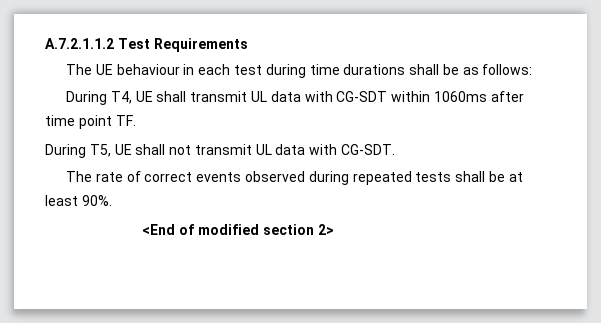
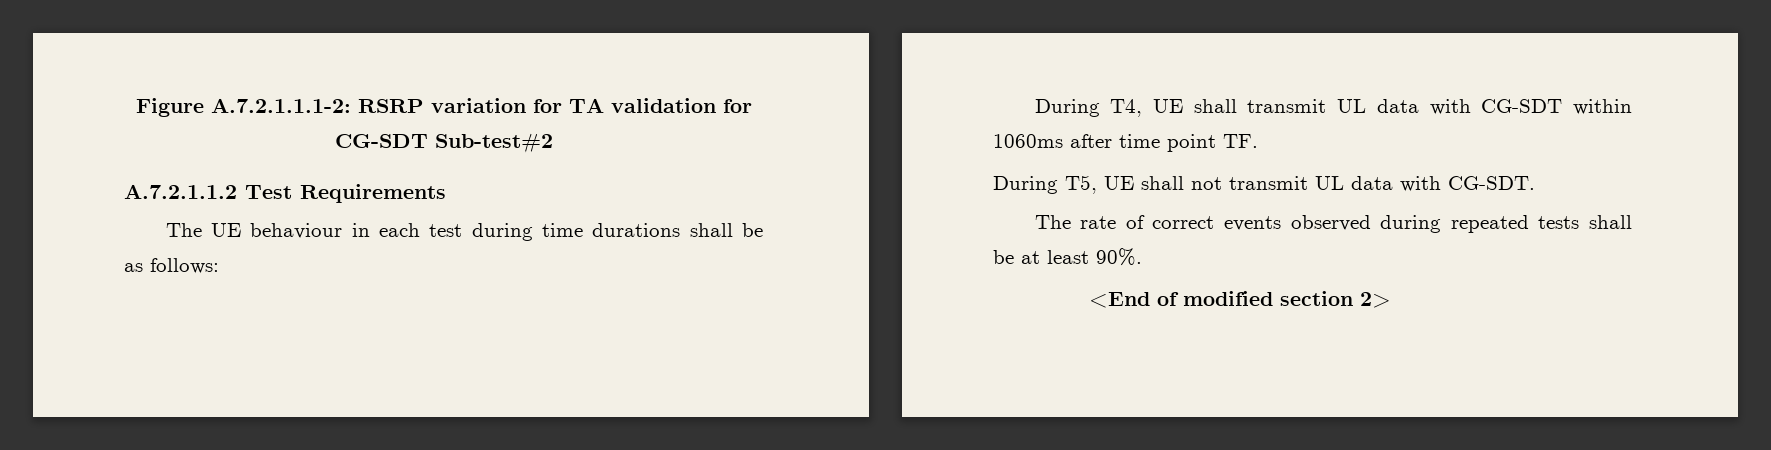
+ Figure A.7.2.1.1.1-2: RSRP variation for TA validation for CG-SDT Sub-test#2

